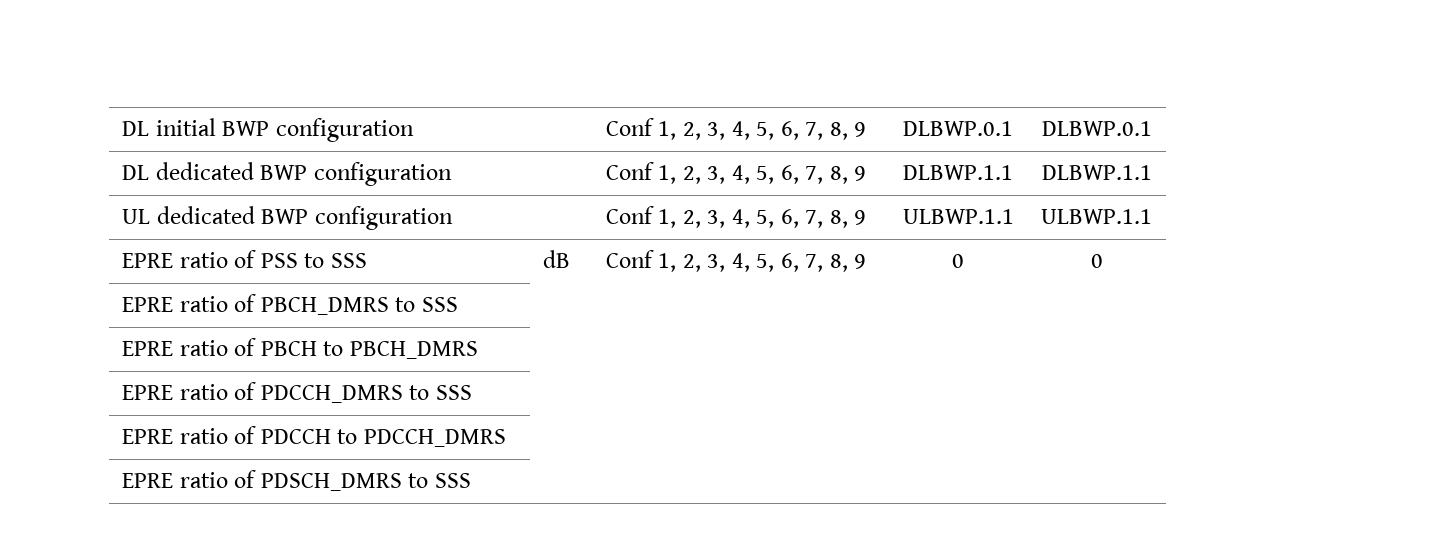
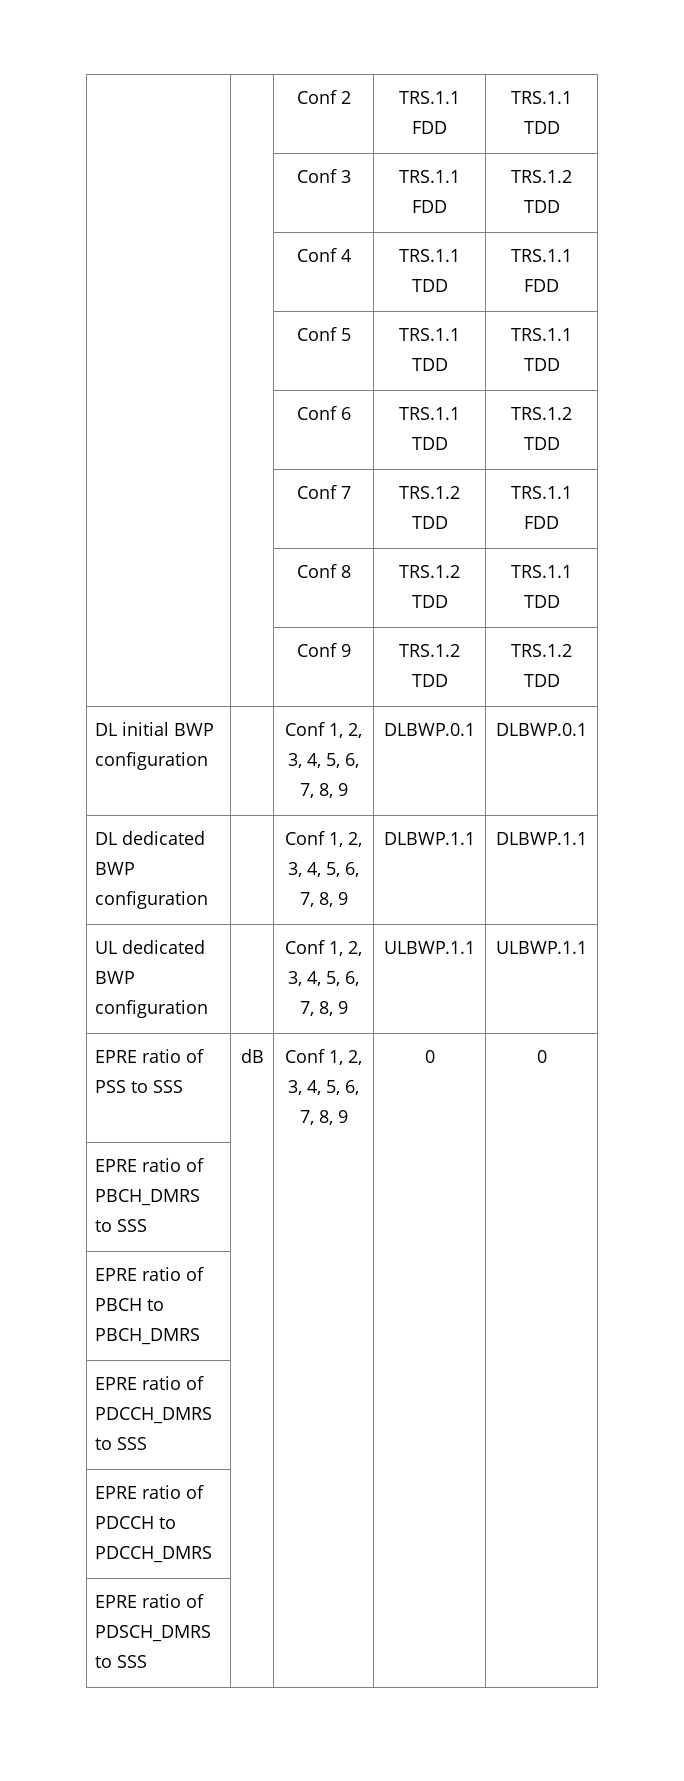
+ | | Conf 2 | TRS.1.1 FDD | TRS.1.1 TDD
+ | | Conf 3 | TRS.1.1 FDD | TRS.1.2 TDD
+ | | Conf 4 | TRS.1.1 TDD | TRS.1.1 FDD
+ | | Conf 5 | TRS.1.1 TDD | TRS.1.1 TDD
+ | | Conf 6 | TRS.1.1 TDD | TRS.1.2 TDD
+ | | Conf 7 | TRS.1.2 TDD | TRS.1.1 FDD
+ | | Conf 8 | TRS.1.2 TDD | TRS.1.1 TDD
+ | | Conf 9 | TRS.1.2 TDD | TRS.1.2 TDD

